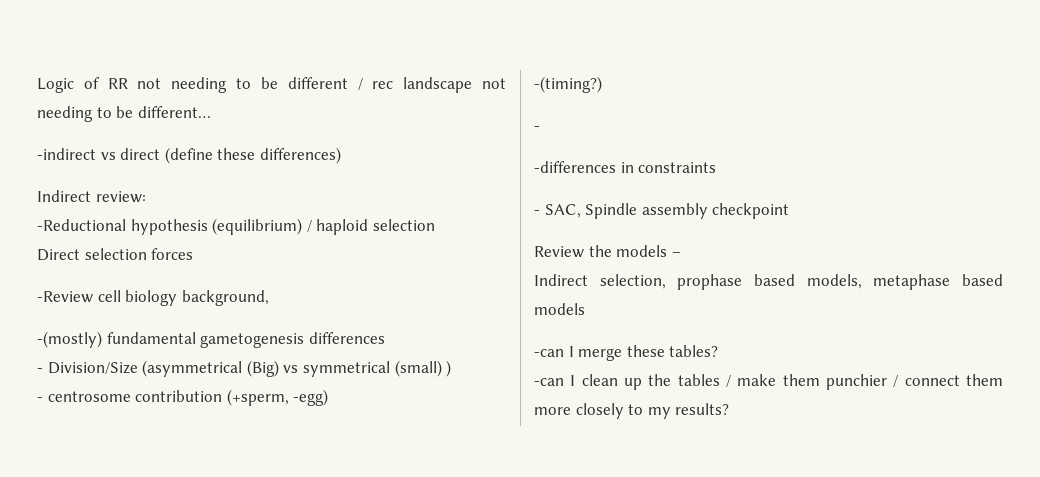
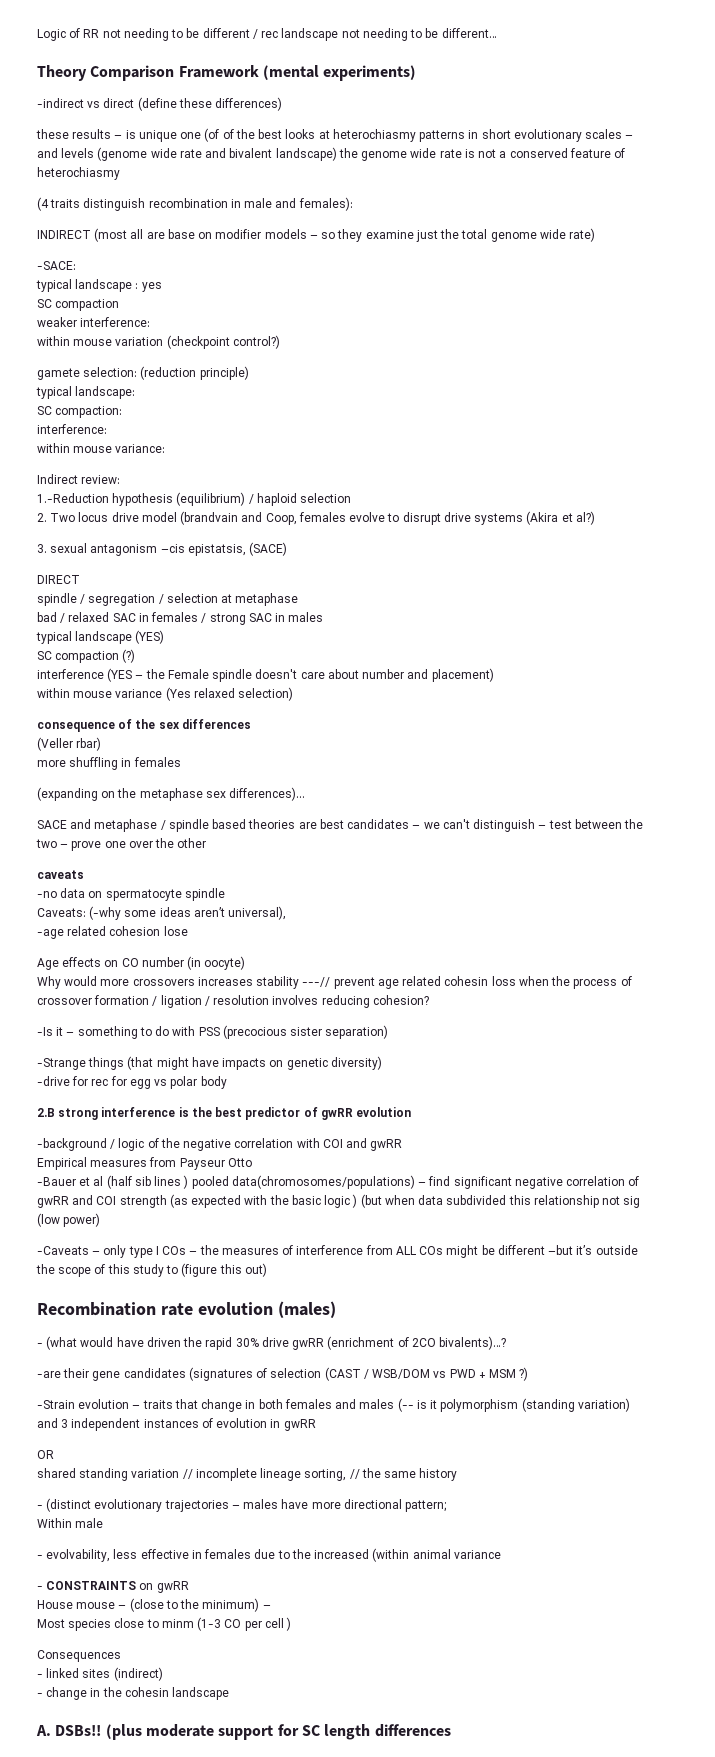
+ Theory Comparison Framework (mental experiments)
+ these results – is unique one (of of the best looks at heterochiasmy patterns in short evolutionary scales – and levels (genome wide rate and bivalent landscape) the genome wide rate is not a conserved feature of heterochiasmy
+ (4 traits distinguish recombination in male and females):
+ INDIRECT (most all are base on modifier models – so they examine just the total genome wide rate)
+ -SACE:
+ typical landscape : yes
+ SC compaction
+ weaker interference:
+ within mouse variation (checkpoint control?)
+ gamete selection: (reduction principle)
+ typical landscape:
+ SC compaction:
+ interference:
+ within mouse variance:
- -Reductional hypothesis (equilibrium) / haploid selection
+ 1.-Reduction hypothesis (equilibrium) / haploid selection
- Direct selection forces
- -Review cell biology background,
- -(mostly) fundamental gametogenesis differences
- - Division/Size (asymmetrical (Big) vs symmetrical (small) )
- - centrosome contribution (+sperm, -egg)
- -(timing?)
- -
- -differences in constraints
- - SAC, Spindle assembly checkpoint
- Review the models –
- Indirect selection, prophase based models, metaphase based models
- -can I merge these tables?
- -can I clean up the tables / make them punchier / connect them more closely to my results?
+ 2. Two locus drive model (brandvain and Coop, females evolve to disrupt drive systems (Akira et al?)
+ 3. sexual antagonism –cis epistatsis, (SACE)
+ DIRECT
+ spindle / segregation / selection at metaphase
+ bad / relaxed SAC in females / strong SAC in males
+ typical landscape (YES)
+ SC compaction (?)
+ interference (YES – the Female spindle doesn't care about number and placement)
+ within mouse variance (Yes relaxed selection)
+ consequence of the sex differences
+ (Veller rbar)
+ more shuffling in females
+ (expanding on the metaphase sex differences)...
+ SACE and metaphase / spindle based theories are best candidates – we can't distinguish – test between the two – prove one over the other
+ caveats
+ -no data on spermatocyte spindle
+ Caveats: (-why some ideas aren’t universal),
+ -age related cohesion lose
+ Age effects on CO number (in oocyte)
+ Why would more crossovers increases stability ---// prevent age related cohesin loss when the process of crossover formation / ligation / resolution involves reducing cohesion?
+ -Is it – something to do with PSS (precocious sister separation)
+ -Strange things (that might have impacts on genetic diversity)
+ -drive for rec for egg vs polar body
+ 2.B strong interference is the best predictor of gwRR evolution
+ -background / logic of the negative correlation with COI and gwRR
+ Empirical measures from Payseur Otto
+ -Bauer et al (half sib lines ) pooled data(chromosomes/populations) – find significant negative correlation of gwRR and COI strength (as expected with the basic logic ) (but when data subdivided this relationship not sig (low power)
+ -Caveats – only type I COs – the measures of interference from ALL COs might be different –but it’s outside the scope of this study to (figure this out)
+ Recombination rate evolution (males)
+ - (what would have driven the rapid 30% drive gwRR (enrichment of 2CO bivalents)…?
+ -are their gene candidates (signatures of selection (CAST / WSB/DOM vs PWD + MSM ?)
+ -Strain evolution – traits that change in both females and males (-- is it polymorphism (standing variation) and 3 independent instances of evolution in gwRR
+ OR
+ shared standing variation // incomplete lineage sorting, // the same history
+ - (distinct evolutionary trajectories – males have more directional pattern;
+ Within male
+ - evolvability, less effective in females due to the increased (within animal variance
+ - CONSTRAINTS on gwRR
+ House mouse – (close to the minimum) –
+ Most species close to minm (1-3 CO per cell )
+ Consequences
+ - linked sites (indirect)
+ - change in the cohesin landscape
+ A. DSBs!! (plus moderate support for SC length differences

